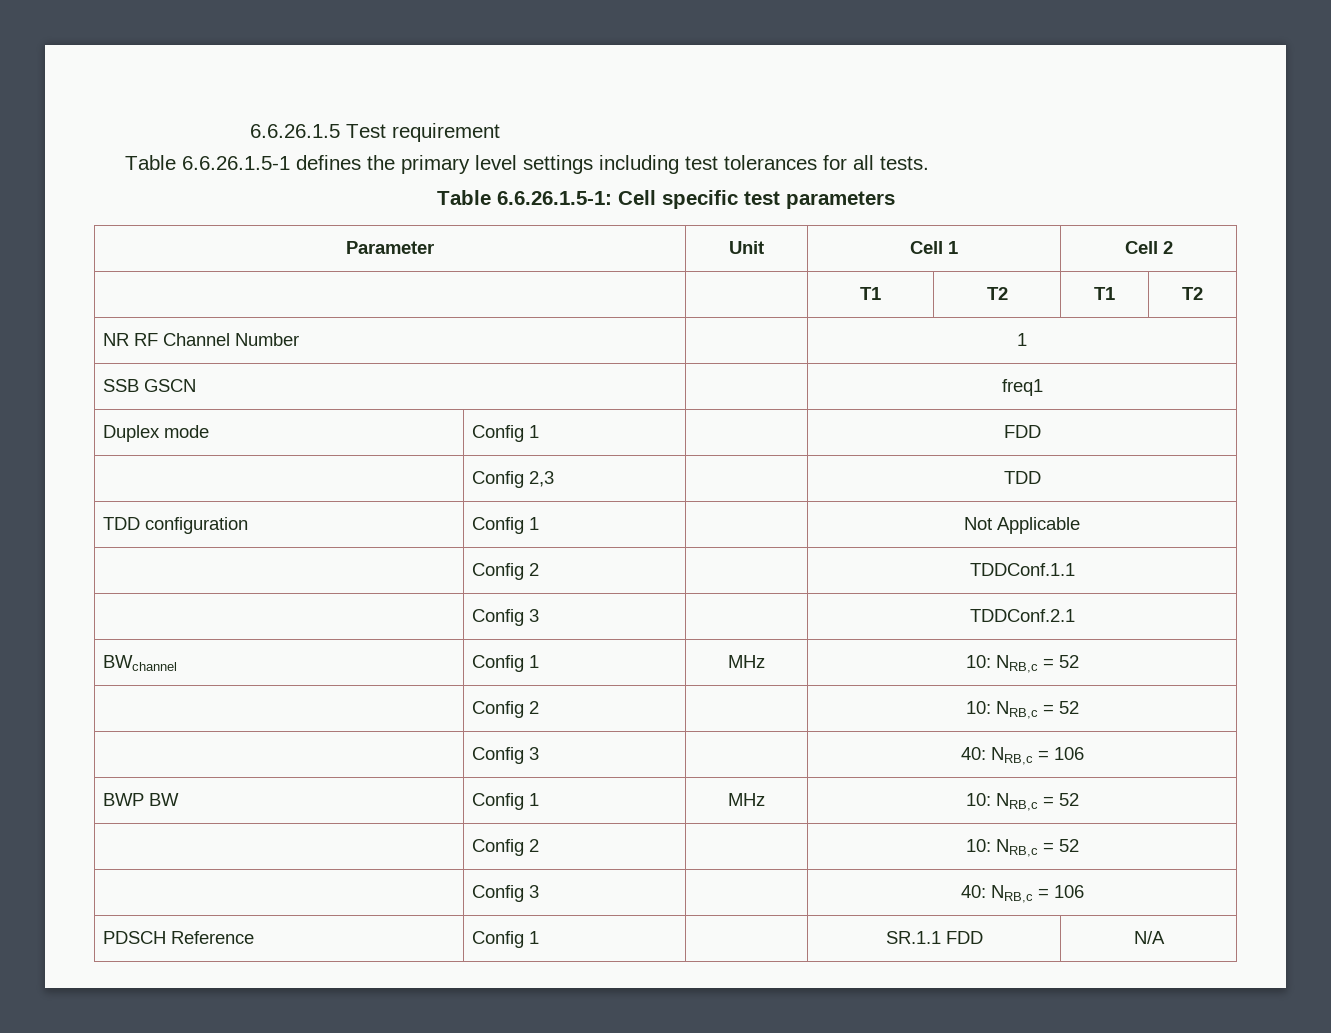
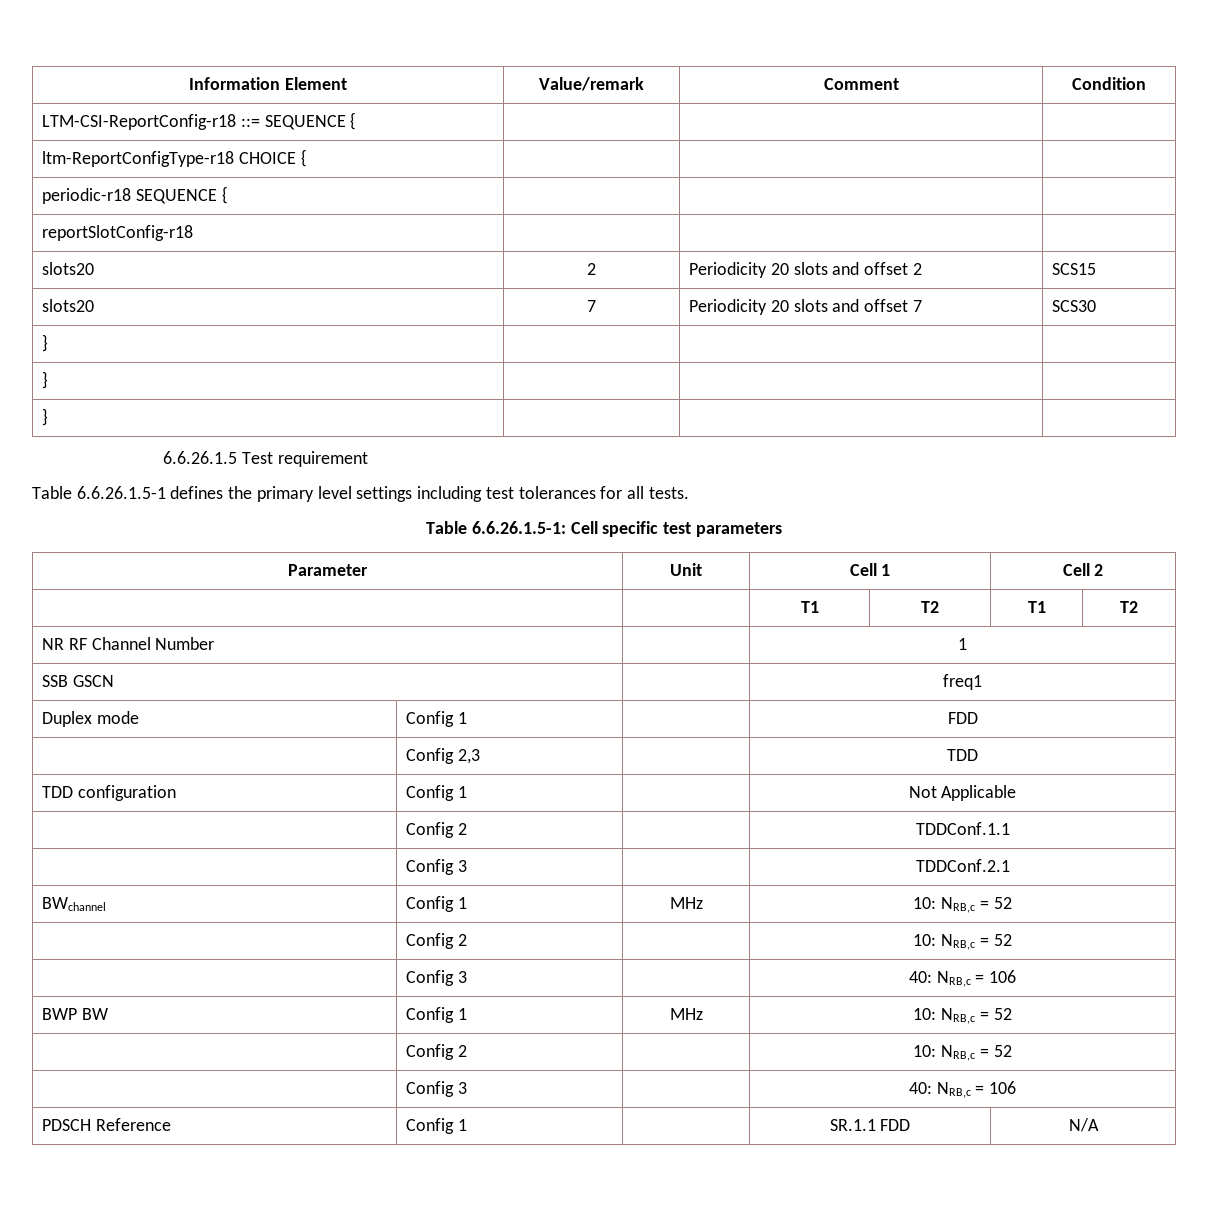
+ Information Element | Value/remark | Comment | Condition
+ LTM-CSI-ReportConfig-r18 ::= SEQUENCE { | | |
+ ltm-ReportConfigType-r18 CHOICE { | | |
+ periodic-r18 SEQUENCE { | | |
+ reportSlotConfig-r18 | | |
+ slots20 | 2 | Periodicity 20 slots and offset 2 | SCS15
+ slots20 | 7 | Periodicity 20 slots and offset 7 | SCS30
+ } | | |
+ } | | |
+ } | | |

